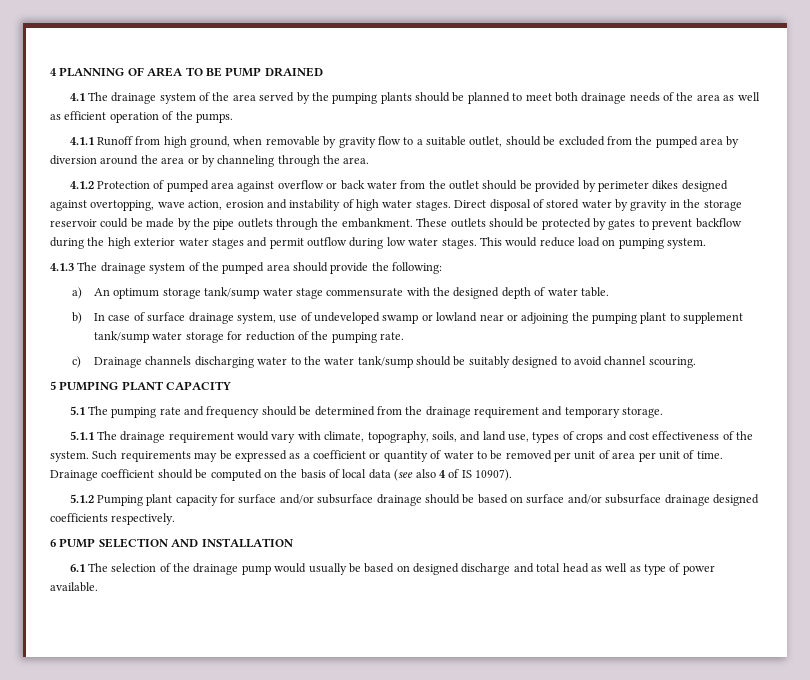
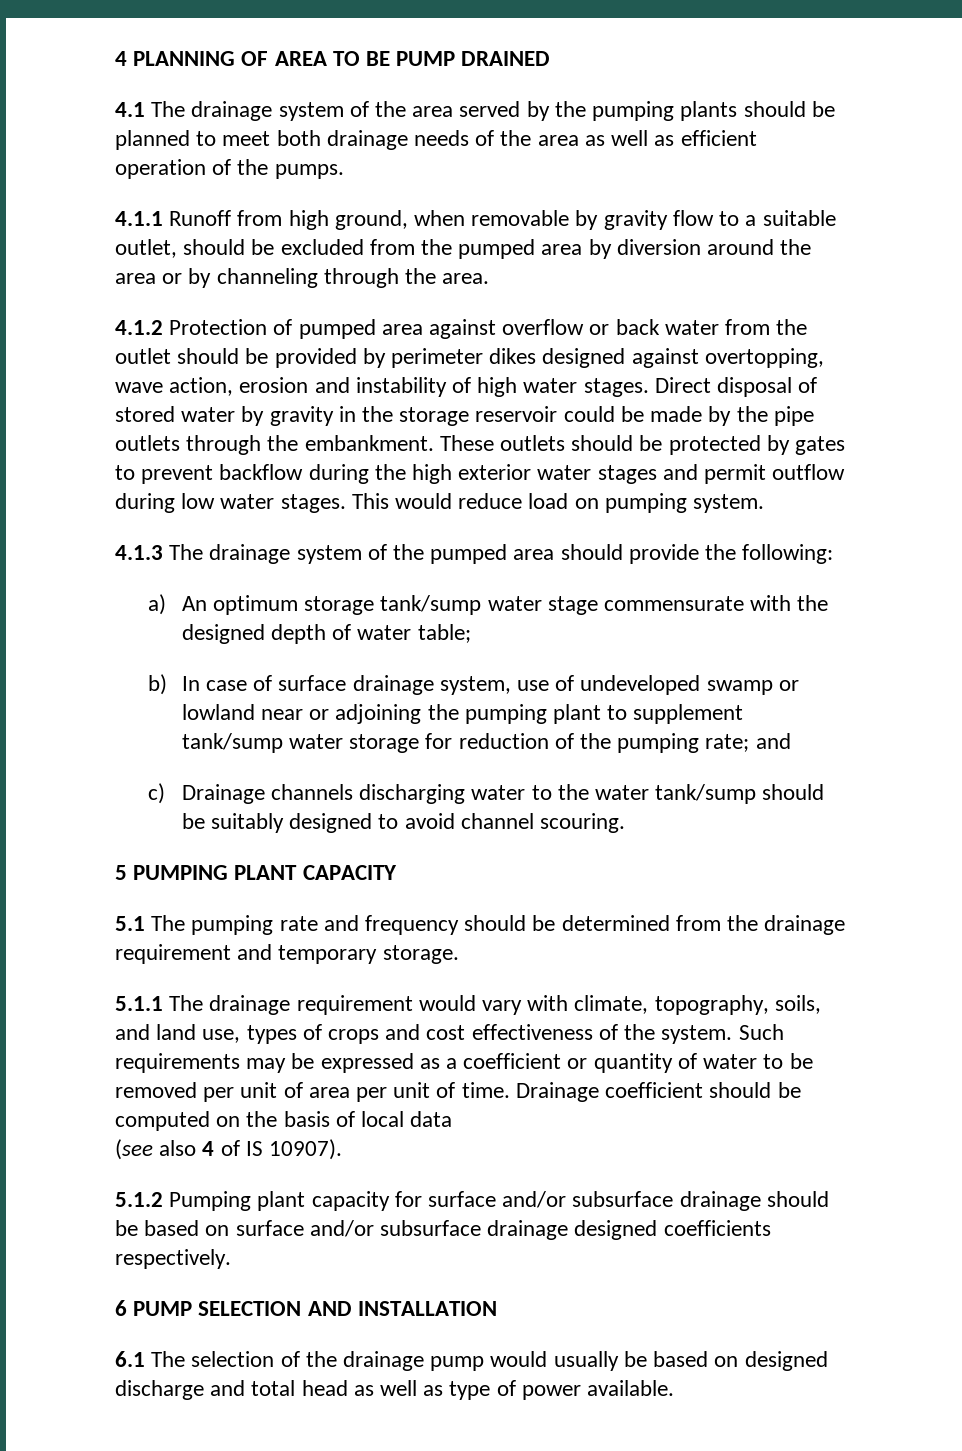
- a) An optimum storage tank/sump water stage commensurate with the designed depth of water table.
+ a) An optimum storage tank/sump water stage commensurate with the designed depth of water table;
- b) In case of surface drainage system, use of undeveloped swamp or lowland near or adjoining the pumping plant to supplement tank/sump water storage for reduction of the pumping rate.
+ b) In case of surface drainage system, use of undeveloped swamp or lowland near or adjoining the pumping plant to supplement tank/sump water storage for reduction of the pumping rate; and
- Drainage coefficient should be computed on the basis of local data (see also 4 of IS 10907).
+ Drainage coefficient should be computed on the basis of local data
+ (see also 4 of IS 10907).

